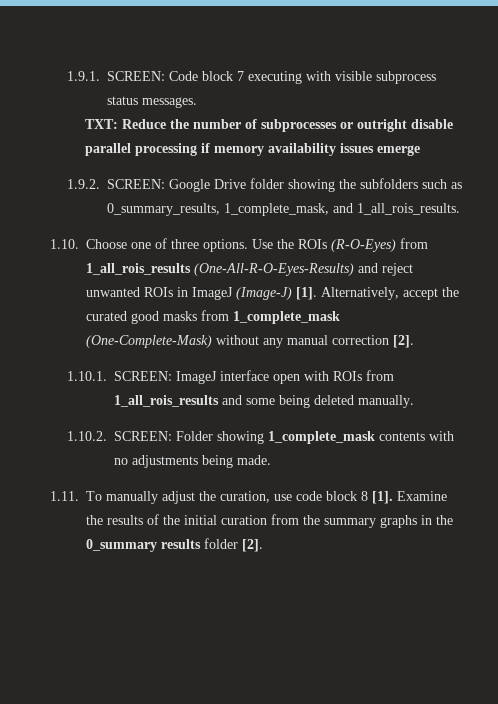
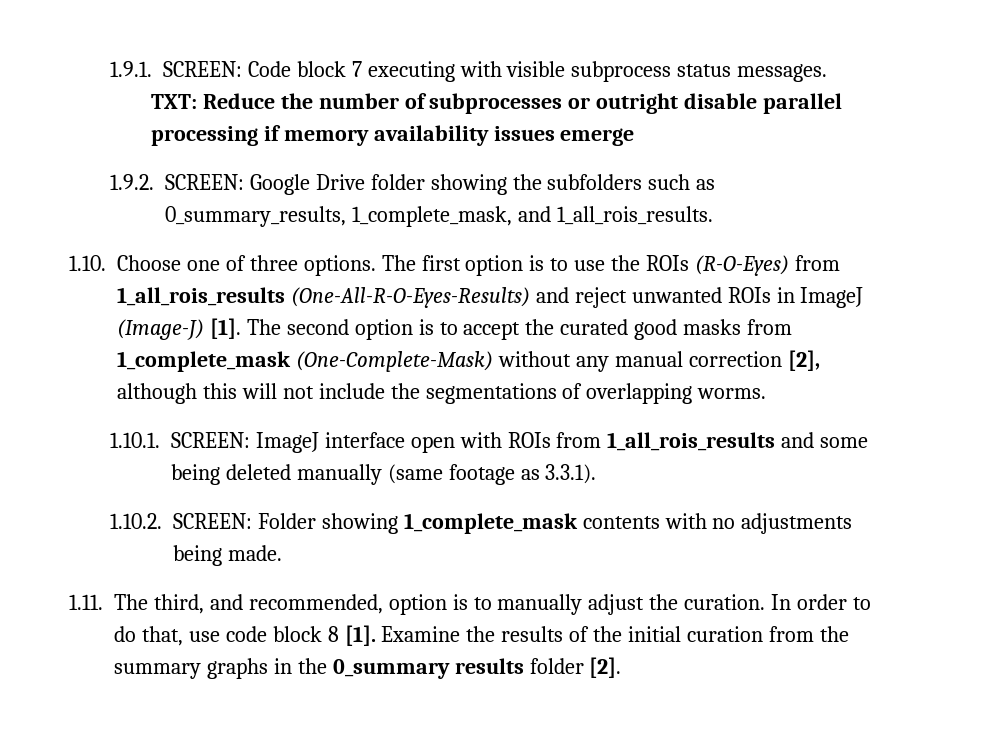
- Use the ROIs (R-O-Eyes) from 1_all_rois_results (One-All-R-O-Eyes-Results) and reject unwanted ROIs in ImageJ (Image-J) [1].
+ The first option is to use the ROIs (R-O-Eyes) from 1_all_rois_results (One-All-R-O-Eyes-Results) and reject unwanted ROIs in ImageJ (Image-J) [1].
- Alternatively, accept the curated good masks from 1_complete_mask (One-Complete-Mask) without any manual correction [2].
+ The second option is to accept the curated good masks from 1_complete_mask (One-Complete-Mask) without any manual correction [2], although this will not include the segmentations of overlapping worms.
- 1.10.1. SCREEN: ImageJ interface open with ROIs from 1_all_rois_results and some being deleted manually.
+ 1.10.1. SCREEN: ImageJ interface open with ROIs from 1_all_rois_results and some being deleted manually (same footage as 3.3.1).
- 1.11. To manually adjust the curation, use code block 8 [1].
+ 1.11. The third, and recommended, option is to manually adjust the curation. In order to do that, use code block 8 [1].

